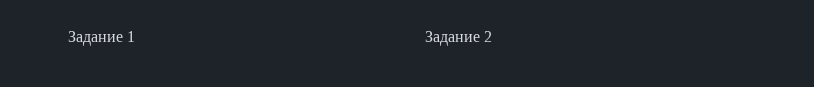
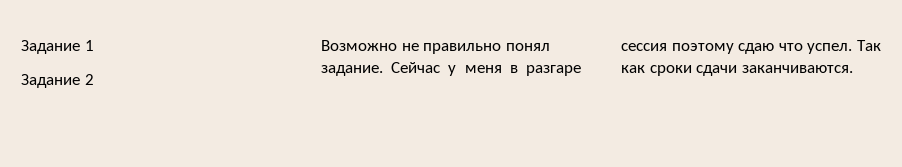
+ Возможно не правильно понял задание. Сейчас у меня в разгаре сессия поэтому сдаю что успел. Так как сроки сдачи заканчиваются.

